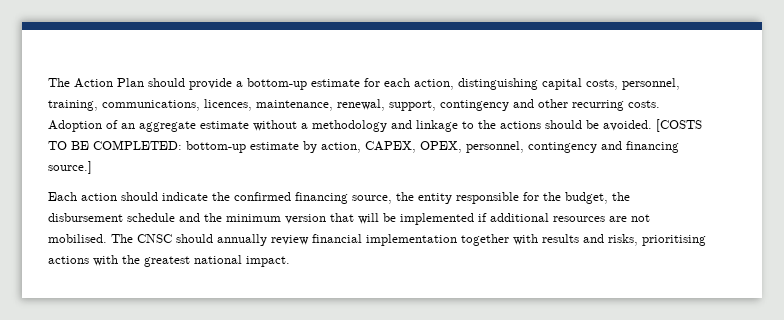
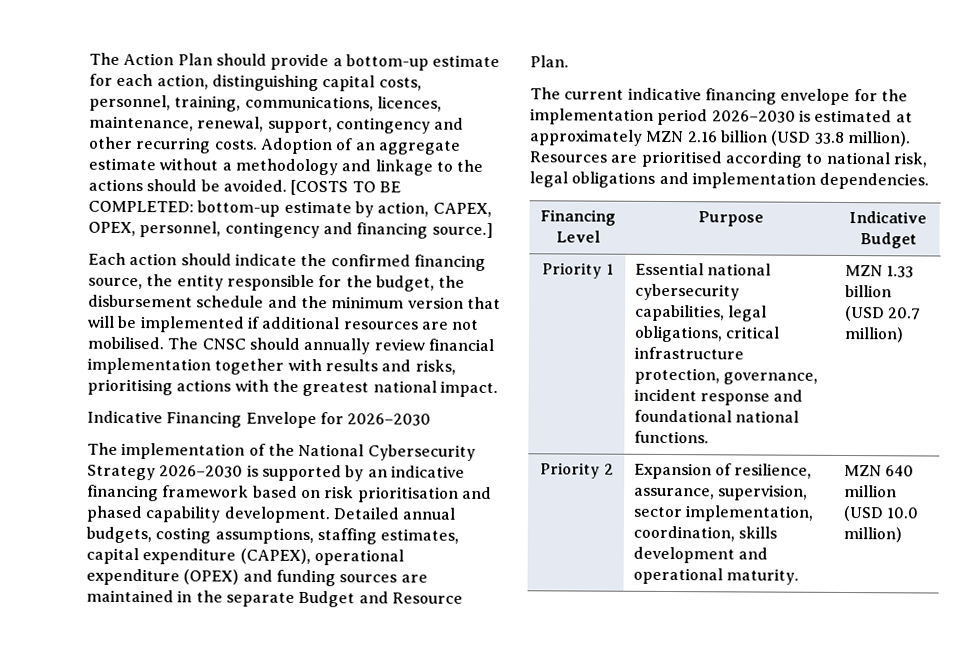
+ Indicative Financing Envelope for 2026–2030
+ The implementation of the National Cybersecurity Strategy 2026–2030 is supported by an indicative financing framework based on risk prioritisation and phased capability development. Detailed annual budgets, costing assumptions, staffing estimates, capital expenditure (CAPEX), operational expenditure (OPEX) and funding sources are maintained in the separate Budget and Resource Plan.
+ The current indicative financing envelope for the implementation period 2026–2030 is estimated at approximately MZN 2.16 billion (USD 33.8 million). Resources are prioritised according to national risk, legal obligations and implementation dependencies.
+ Financing Level | Purpose | Indicative Budget
+ Priority 1 | Essential national cybersecurity capabilities, legal obligations, critical infrastructure protection, governance, incident response and foundational national functions. | MZN 1.33 billion (USD 20.7 million)
+ Priority 2 | Expansion of resilience, assurance, supervision, sector implementation, coordination, skills development and operational maturity. | MZN 640 million (USD 10.0 million)

